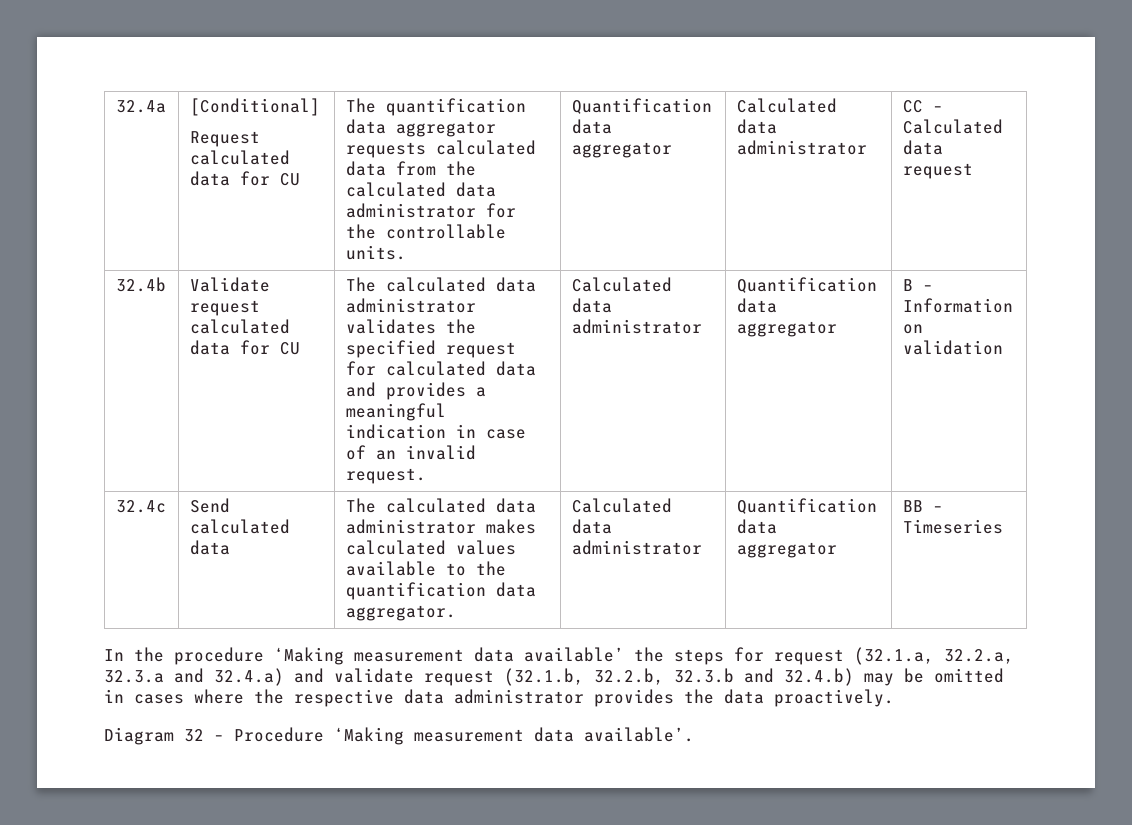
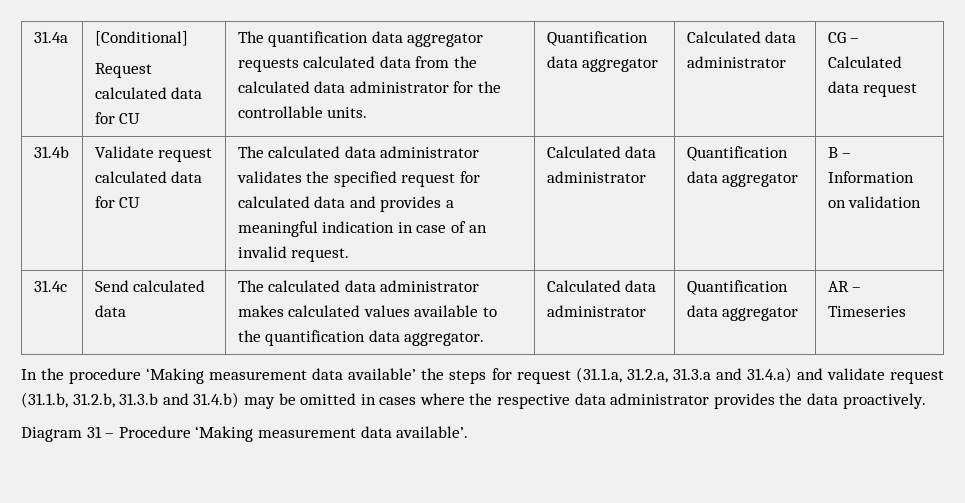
- 32.4a | [Conditional]
- Request calculated data for CU | The quantification data aggregator requests calculated data from the calculated data administrator for the controllable units. | Quantification data aggregator | Calculated data administrator | CC – Calculated data request
+ 31.4a | [Conditional]
+ Request calculated data for CU | The quantification data aggregator requests calculated data from the calculated data administrator for the controllable units. | Quantification data aggregator | Calculated data administrator | CG – Calculated data request
- 32.4b | Validate request calculated data for CU | The calculated data administrator validates the specified request for calculated data and provides a meaningful indication in case of an invalid request. | Calculated data administrator | Quantification data aggregator | B – Information on validation
+ 31.4b | Validate request calculated data for CU | The calculated data administrator validates the specified request for calculated data and provides a meaningful indication in case of an invalid request. | Calculated data administrator | Quantification data aggregator | B – Information on validation
- 32.4c | Send calculated data | The calculated data administrator makes calculated values available to the quantification data aggregator. | Calculated data administrator | Quantification data aggregator | BB – Timeseries
+ 31.4c | Send calculated data | The calculated data administrator makes calculated values available to the quantification data aggregator. | Calculated data administrator | Quantification data aggregator | AR – Timeseries
- In the procedure ‘Making measurement data available’ the steps for request (32.1.a, 32.2.a, 32.3.a and 32.4.a) and validate request (32.1.b, 32.2.b, 32.3.b and 32.4.b) may be omitted in cases where the respective data administrator provides the data proactively.
+ In the procedure ‘Making measurement data available’ the steps for request (31.1.a, 31.2.a, 31.3.a and 31.4.a) and validate request (31.1.b, 31.2.b, 31.3.b and 31.4.b) may be omitted in cases where the respective data administrator provides the data proactively.
- Diagram 32 – Procedure ‘Making measurement data available’.
+ Diagram 31 – Procedure ‘Making measurement data available’.

